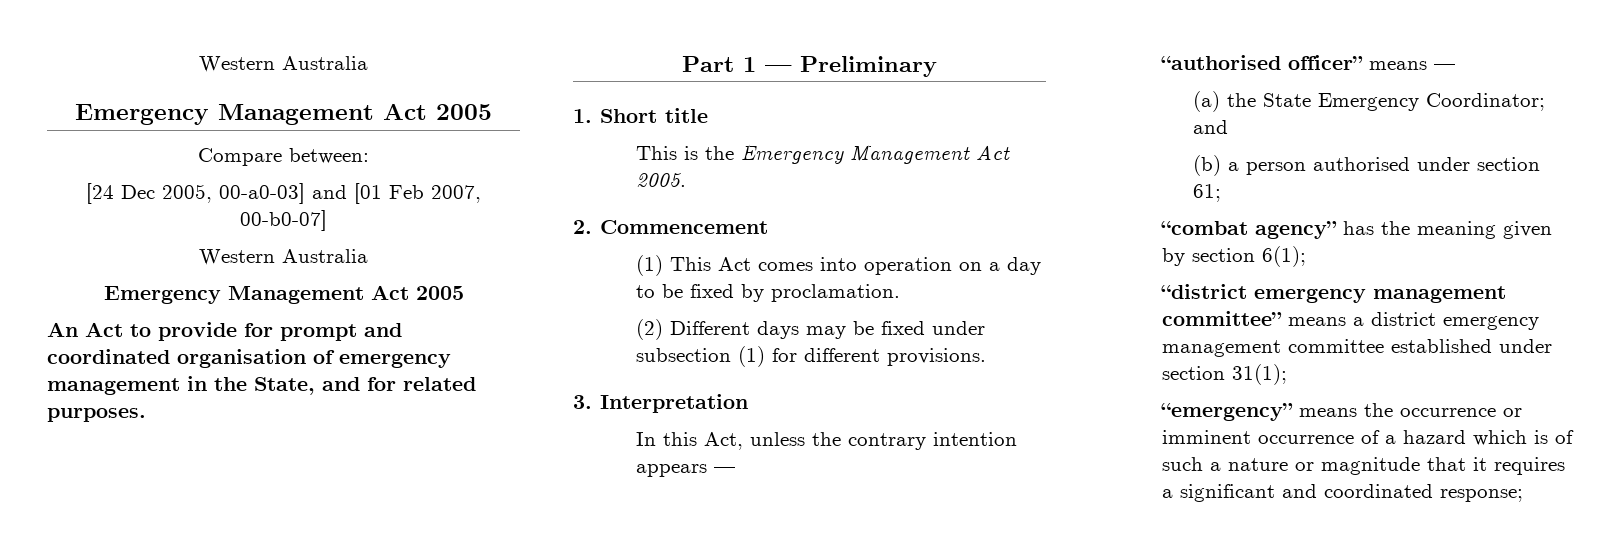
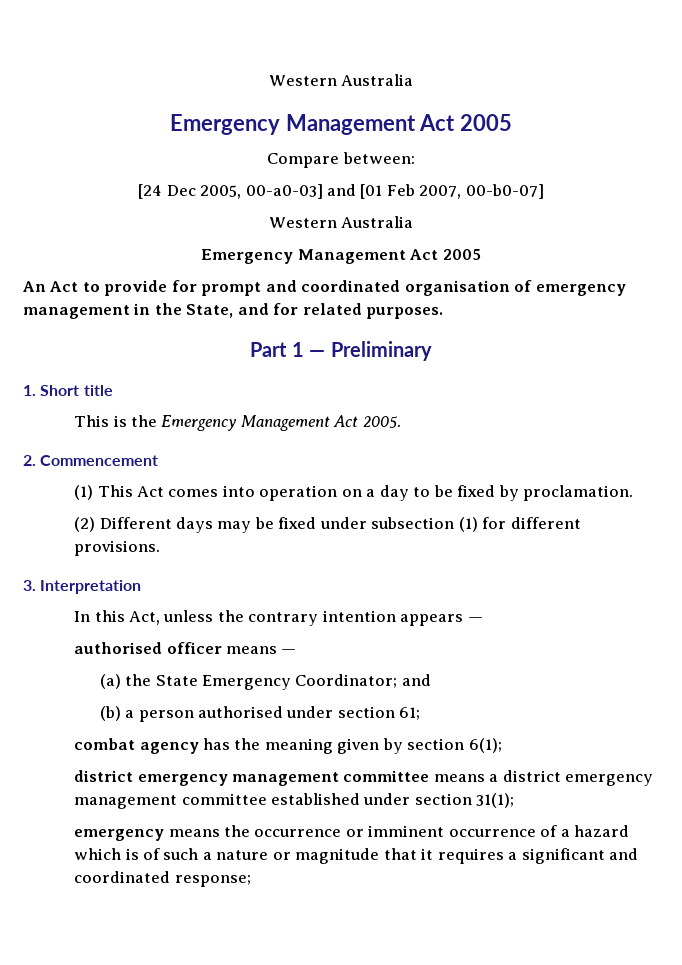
- “authorised officer” means —
+ authorised officer means —
- “combat agency” has the meaning given by section 6(1);
+ combat agency has the meaning given by section 6(1);
- “district emergency management committee” means a district emergency management committee established under section 31(1);
+ district emergency management committee means a district emergency management committee established under section 31(1);
- “emergency” means the occurrence or imminent occurrence of a hazard which is of such a nature or magnitude that it requires a significant and coordinated response;
+ emergency means the occurrence or imminent occurrence of a hazard which is of such a nature or magnitude that it requires a significant and coordinated response;

